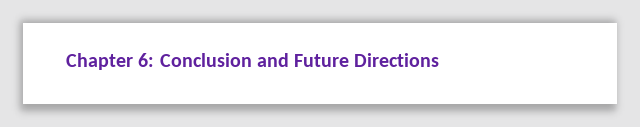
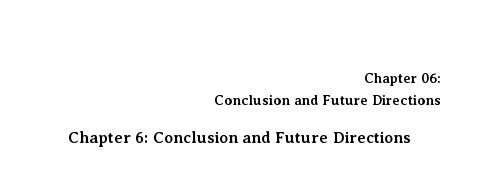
+ Chapter 06:
+ Conclusion and Future Directions

